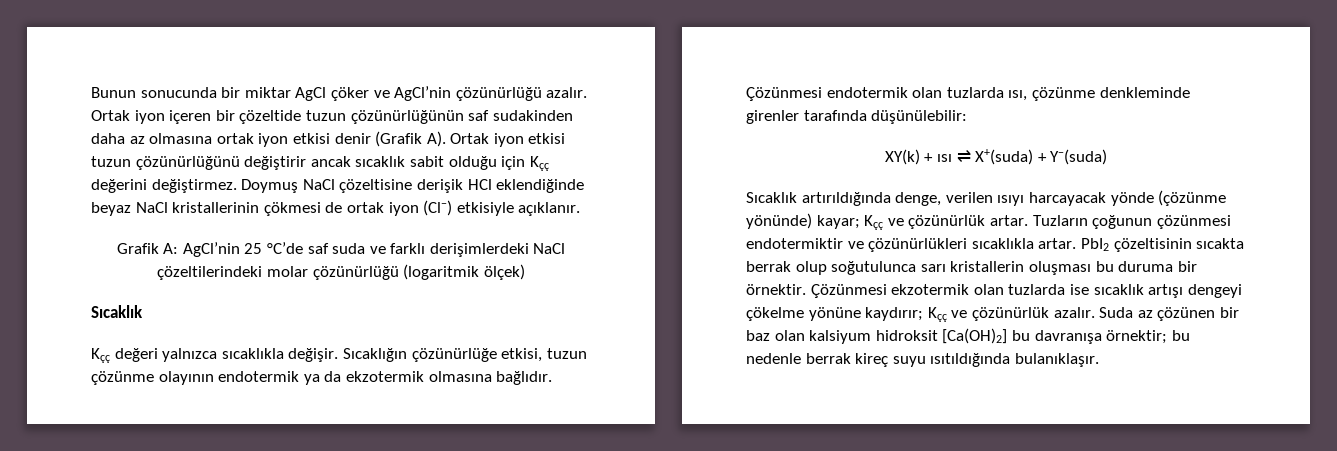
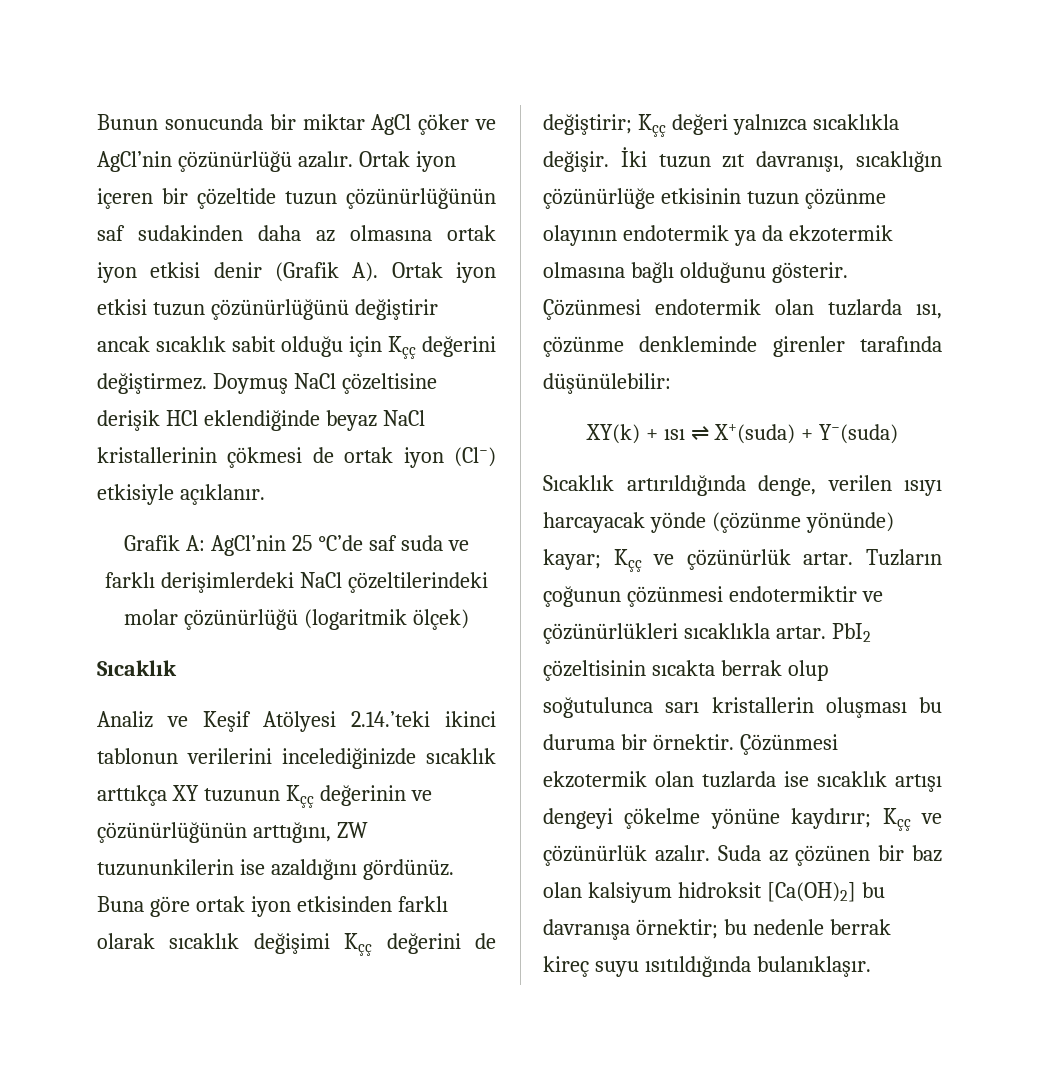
- Kçç değeri yalnızca sıcaklıkla değişir.
+ Analiz ve Keşif Atölyesi 2.14.’teki ikinci tablonun verilerini incelediğinizde sıcaklık arttıkça XY tuzunun Kçç değerinin ve çözünürlüğünün arttığını, ZW tuzununkilerin ise azaldığını gördünüz. Buna göre ortak iyon etkisinden farklı olarak sıcaklık değişimi Kçç değerini de değiştirir; Kçç değeri yalnızca sıcaklıkla değişir.
- Sıcaklığın çözünürlüğe etkisi, tuzun çözünme olayının endotermik ya da ekzotermik olmasına bağlıdır.
+ İki tuzun zıt davranışı, sıcaklığın çözünürlüğe etkisinin tuzun çözünme olayının endotermik ya da ekzotermik olmasına bağlı olduğunu gösterir.

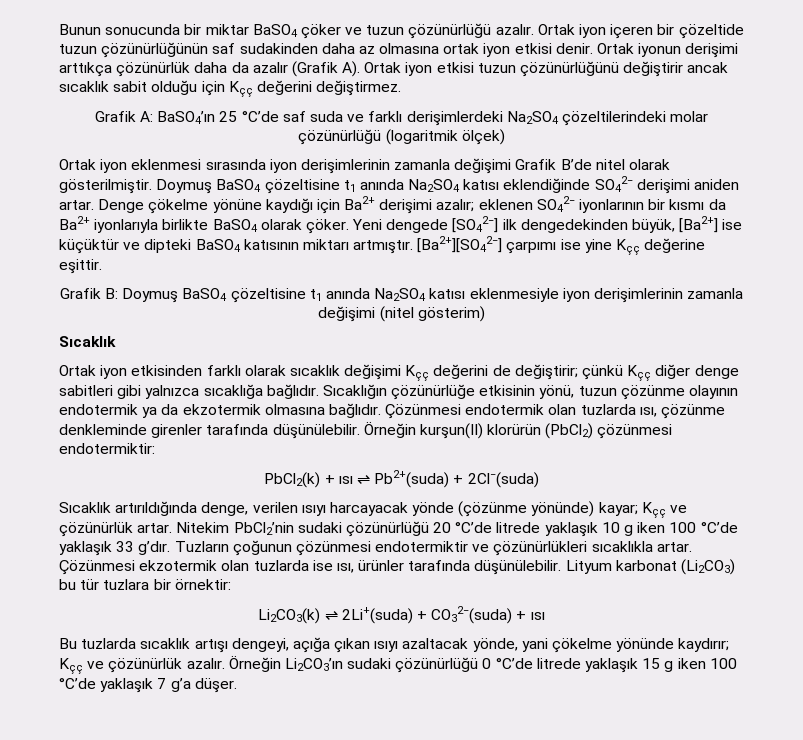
- Bunun sonucunda bir miktar AgCl çöker ve AgCl’nin çözünürlüğü azalır.
+ Bunun sonucunda bir miktar BaSO4 çöker ve tuzun çözünürlüğü azalır.
- Ortak iyon içeren bir çözeltide tuzun çözünürlüğünün saf sudakinden daha az olmasına ortak iyon etkisi denir (Grafik A). Ortak iyon etkisi tuzun çözünürlüğünü değiştirir ancak sıcaklık sabit olduğu için Kçç değerini değiştirmez. Doymuş NaCl çözeltisine derişik HCl eklendiğinde beyaz NaCl kristallerinin çökmesi de ortak iyon (Cl−) etkisiyle açıklanır.
+ Ortak iyon içeren bir çözeltide tuzun çözünürlüğünün saf sudakinden daha az olmasına ortak iyon etkisi denir. Ortak iyonun derişimi arttıkça çözünürlük daha da azalır (Grafik A). Ortak iyon etkisi tuzun çözünürlüğünü değiştirir ancak sıcaklık sabit olduğu için Kçç değerini değiştirmez.
- Grafik A: AgCl’nin 25 °C’de saf suda ve farklı derişimlerdeki NaCl çözeltilerindeki molar çözünürlüğü (logaritmik ölçek)
+ Grafik A: BaSO4’ın 25 °C’de saf suda ve farklı derişimlerdeki Na2SO4 çözeltilerindeki molar çözünürlüğü (logaritmik ölçek)
+ Ortak iyon eklenmesi sırasında iyon derişimlerinin zamanla değişimi Grafik B’de nitel olarak gösterilmiştir. Doymuş BaSO4 çözeltisine t1 anında Na2SO4 katısı eklendiğinde SO42− derişimi aniden artar. Denge çökelme yönüne kaydığı için Ba2+ derişimi azalır; eklenen SO42− iyonlarının bir kısmı da Ba2+ iyonlarıyla birlikte BaSO4 olarak çöker. Yeni dengede [SO42−] ilk dengedekinden büyük, [Ba2+] ise küçüktür ve dipteki BaSO4 katısının miktarı artmıştır. [Ba2+][SO42−] çarpımı ise yine Kçç değerine eşittir.
+ Grafik B: Doymuş BaSO4 çözeltisine t1 anında Na2SO4 katısı eklenmesiyle iyon derişimlerinin zamanla değişimi (nitel gösterim)
  Sıcaklık
- Analiz ve Keşif Atölyesi 2.14.’teki ikinci tablonun verilerini incelediğinizde sıcaklık arttıkça XY tuzunun Kçç değerinin ve çözünürlüğünün arttığını, ZW tuzununkilerin ise azaldığını gördünüz. Buna göre ortak iyon etkisinden farklı olarak sıcaklık değişimi Kçç değerini de değiştirir; Kçç değeri yalnızca sıcaklıkla değişir. İki tuzun zıt davranışı, sıcaklığın çözünürlüğe etkisinin tuzun çözünme olayının endotermik ya da ekzotermik olmasına bağlı olduğunu gösterir.
+ Ortak iyon etkisinden farklı olarak sıcaklık değişimi Kçç değerini de değiştirir; çünkü Kçç diğer denge sabitleri gibi yalnızca sıcaklığa bağlıdır. Sıcaklığın çözünürlüğe etkisinin yönü, tuzun çözünme olayının endotermik ya da ekzotermik olmasına bağlıdır.
- Çözünmesi endotermik olan tuzlarda ısı, çözünme denkleminde girenler tarafında düşünülebilir:
- XY(k) + ısı ⇌ X+(suda) + Y−(suda)
+ Çözünmesi endotermik olan tuzlarda ısı, çözünme denkleminde girenler tarafında düşünülebilir. Örneğin kurşun(II) klorürün (PbCl2) çözünmesi endotermiktir:
+ PbCl2(k) + ısı ⇌ Pb2+(suda) + 2Cl−(suda)
+ Nitekim PbCl2’nin sudaki çözünürlüğü 20 °C’de litrede yaklaşık 10 g iken 100 °C’de yaklaşık 33 g’dır.
- PbI2 çözeltisinin sıcakta berrak olup soğutulunca sarı kristallerin oluşması bu duruma bir örnektir.
- Çözünmesi ekzotermik olan tuzlarda ise sıcaklık artışı dengeyi çökelme yönüne kaydırır; Kçç ve çözünürlük azalır.
+ Çözünmesi ekzotermik olan tuzlarda ise ısı, ürünler tarafında düşünülebilir. Lityum karbonat (Li2CO3) bu tür tuzlara bir örnektir:
+ Li2CO3(k) ⇌ 2Li+(suda) + CO32−(suda) + ısı
+ Bu tuzlarda sıcaklık artışı dengeyi, açığa çıkan ısıyı azaltacak yönde, yani çökelme yönünde kaydırır; Kçç ve çözünürlük azalır.
- Suda az çözünen bir baz olan kalsiyum hidroksit [Ca(OH)2] bu davranışa örnektir; bu nedenle berrak kireç suyu ısıtıldığında bulanıklaşır.
+ Örneğin Li2CO3’ın sudaki çözünürlüğü 0 °C’de litrede yaklaşık 15 g iken 100 °C’de yaklaşık 7 g’a düşer.

